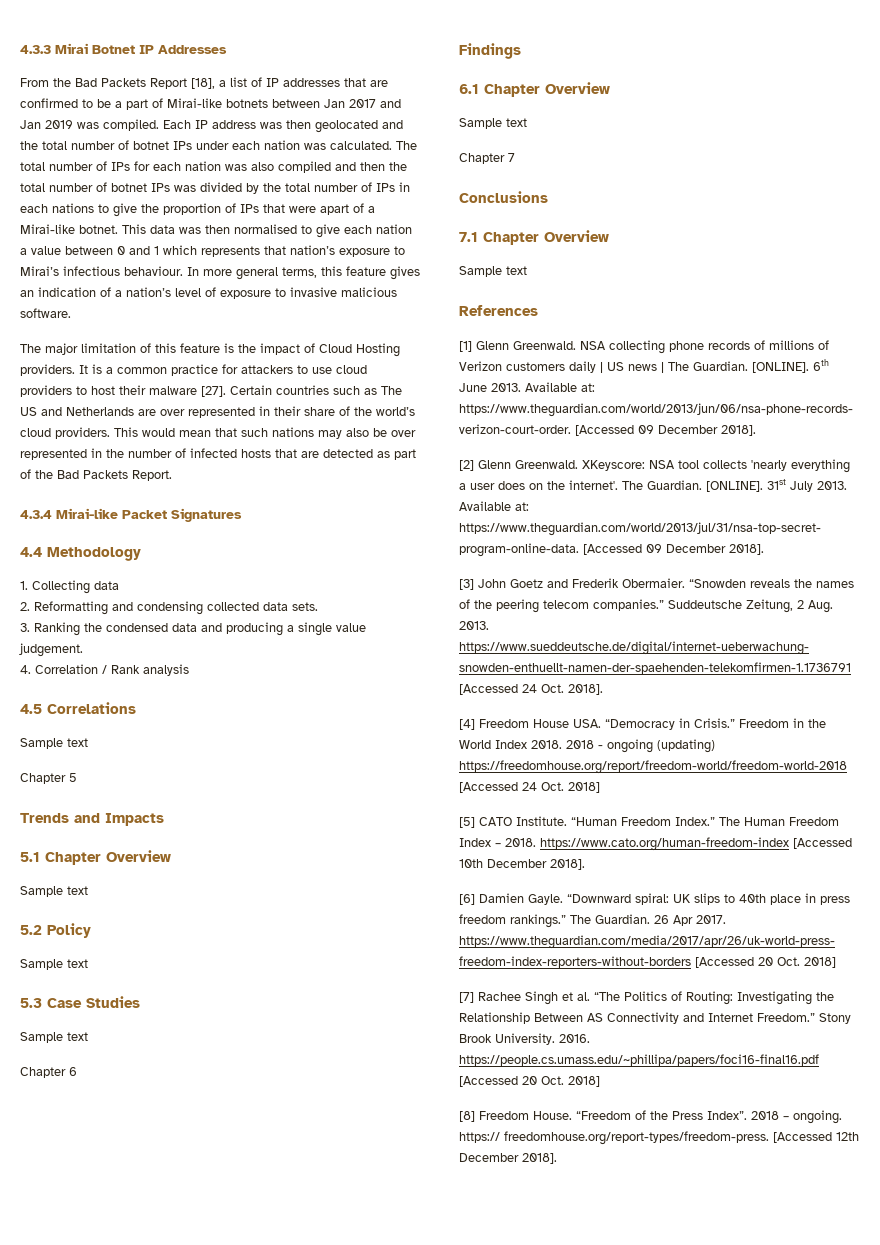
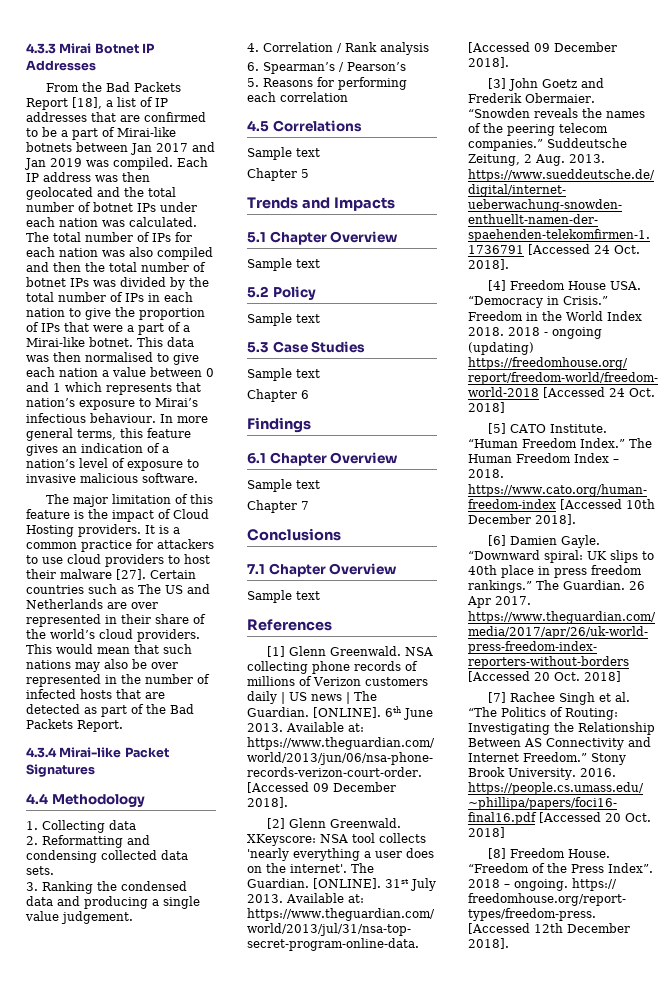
- The total number of IPs for each nation was also compiled and then the total number of botnet IPs was divided by the total number of IPs in each nations to give the proportion of IPs that were apart of a Mirai-like botnet.
+ The total number of IPs for each nation was also compiled and then the total number of botnet IPs was divided by the total number of IPs in each nation to give the proportion of IPs that were a part of a Mirai-like botnet.
+ 6. Spearman’s / Pearson’s
+ 5. Reasons for performing each correlation

